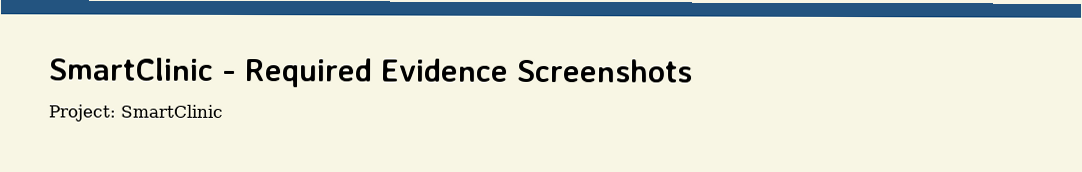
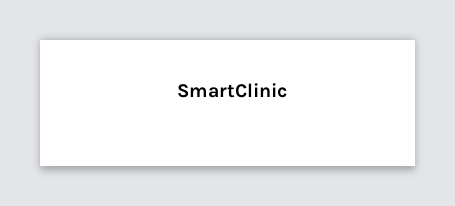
- SmartClinic - Required Evidence Screenshots
- Project: SmartClinic
+ SmartClinic

